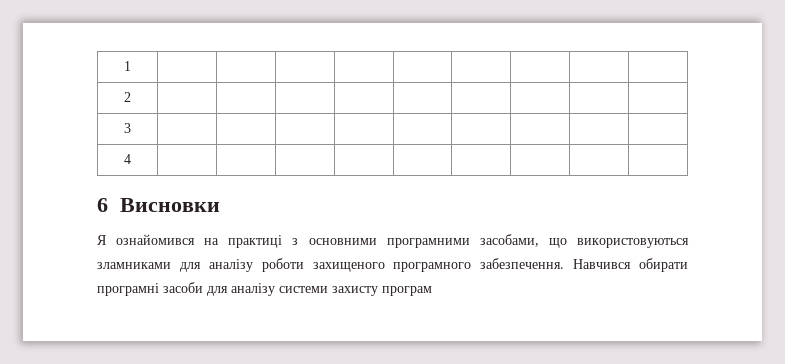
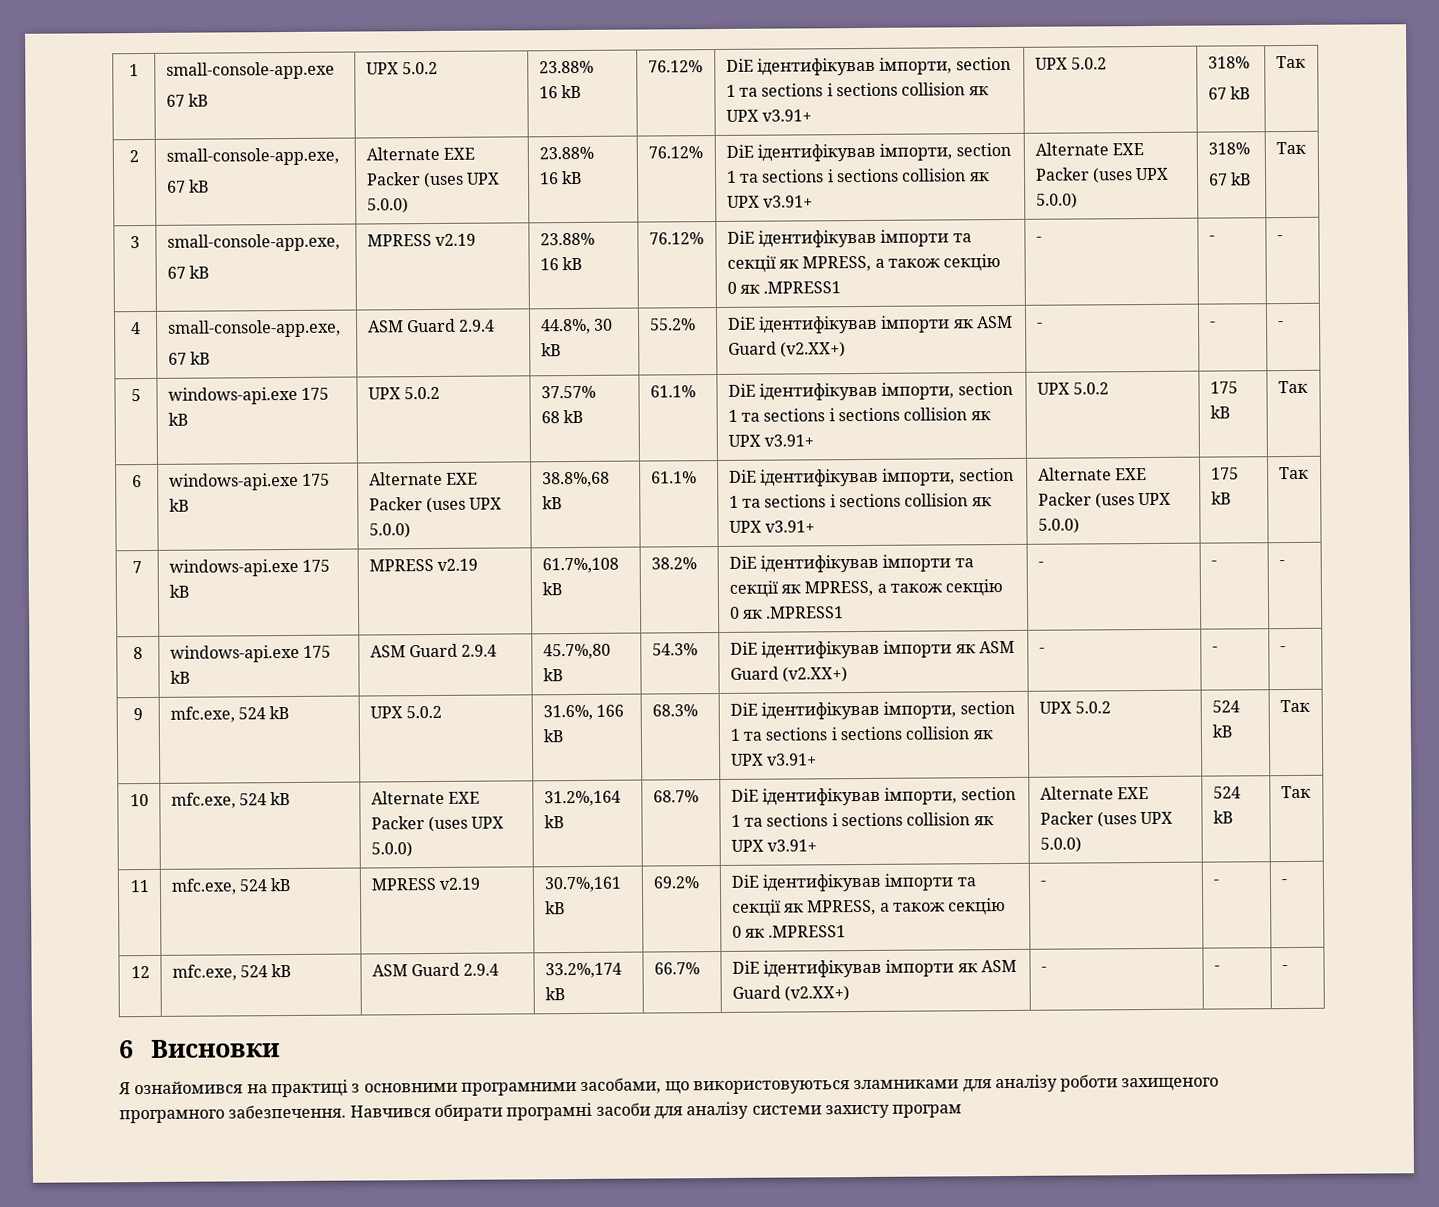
- 1 | | | | | | | | |
- 2 | | | | | | | | |
- 3 | | | | | | | | |
- 4 | | | | | | | | |
+ 1 | small-console-app.exe
+ 67 kB | UPX 5.0.2 | 23.88%
+ 16 kB | 76.12% | DiE ідентифікував імпорти, section 1 та sections і sections collision як UPX v3.91+ | UPX 5.0.2 | 318%
+ 67 kB | Так
+ 2 | small-console-app.exe,
+ 67 kB | Alternate EXE Packer (uses UPX 5.0.0) | 23.88%
+ 16 kB | 76.12% | DiE ідентифікував імпорти, section 1 та sections і sections collision як UPX v3.91+ | Alternate EXE Packer (uses UPX 5.0.0) | 318%
+ 67 kB | Так
+ 3 | small-console-app.exe,
+ 67 kB | MPRESS v2.19 | 23.88%
+ 16 kB | 76.12% | DiE ідентифікував імпорти та секції як MPRESS, а також секцію 0 як .MPRESS1 | - | - | -
+ 4 | small-console-app.exe,
+ 67 kB | ASM Guard 2.9.4 | 44.8%, 30 kB | 55.2% | DiE ідентифікував імпорти як ASM Guard (v2.XX+) | - | - | -
+ 5 | windows-api.exe 175 kB | UPX 5.0.2 | 37.57%
+ 68 kB | 61.1% | DiE ідентифікував імпорти, section 1 та sections і sections collision як UPX v3.91+ | UPX 5.0.2 | 175 kB | Так
+ 6 | windows-api.exe 175 kB | Alternate EXE Packer (uses UPX 5.0.0) | 38.8%,68 kB | 61.1% | DiE ідентифікував імпорти, section 1 та sections і sections collision як UPX v3.91+ | Alternate EXE Packer (uses UPX 5.0.0) | 175 kB | Так
+ 7 | windows-api.exe 175 kB | MPRESS v2.19 | 61.7%,108 kB | 38.2% | DiE ідентифікував імпорти та секції як MPRESS, а також секцію 0 як .MPRESS1 | - | - | -
+ 8 | windows-api.exe 175 kB | ASM Guard 2.9.4 | 45.7%,80 kB | 54.3% | DiE ідентифікував імпорти як ASM Guard (v2.XX+) | - | - | -
+ 9 | mfc.exe, 524 kB | UPX 5.0.2 | 31.6%, 166 kB | 68.3% | DiE ідентифікував імпорти, section 1 та sections і sections collision як UPX v3.91+ | UPX 5.0.2 | 524 kB | Так
+ 10 | mfc.exe, 524 kB | Alternate EXE Packer (uses UPX 5.0.0) | 31.2%,164 kB | 68.7% | DiE ідентифікував імпорти, section 1 та sections і sections collision як UPX v3.91+ | Alternate EXE Packer (uses UPX 5.0.0) | 524 kB | Так
+ 11 | mfc.exe, 524 kB | MPRESS v2.19 | 30.7%,161 kB | 69.2% | DiE ідентифікував імпорти та секції як MPRESS, а також секцію 0 як .MPRESS1 | - | - | -
+ 12 | mfc.exe, 524 kB | ASM Guard 2.9.4 | 33.2%,174 kB | 66.7% | DiE ідентифікував імпорти як ASM Guard (v2.XX+) | - | - | -

